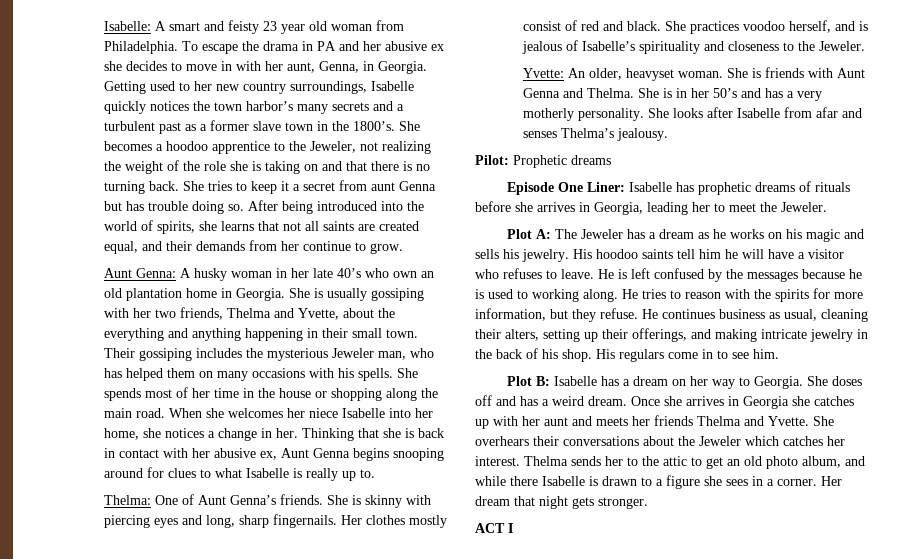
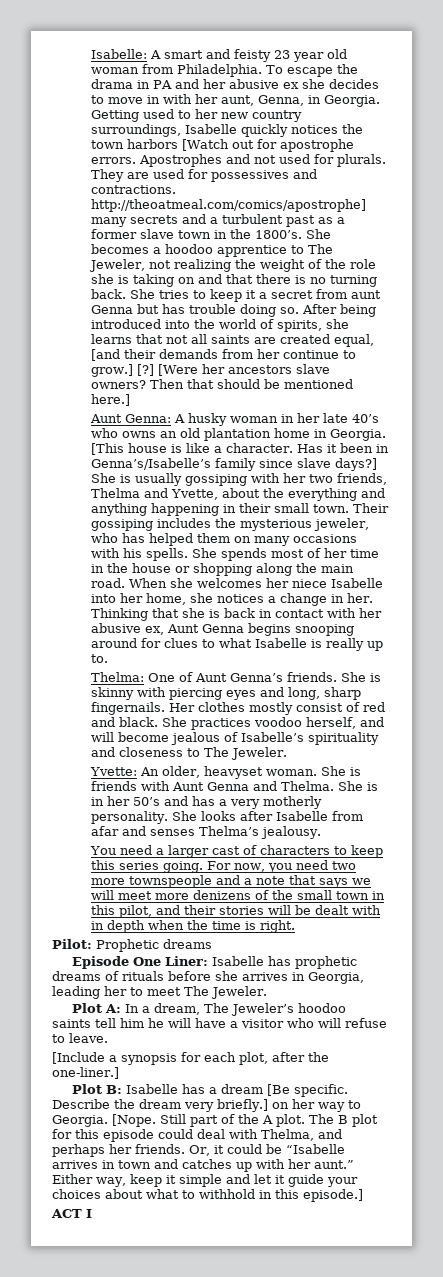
- Getting used to her new country surroundings, Isabelle quickly notices the town harbor’s many secrets and a turbulent past as a former slave town in the 1800’s.
+ Getting used to her new country surroundings, Isabelle quickly notices the town harbors [Watch out for apostrophe errors. Apostrophes and not used for plurals. They are used for possessives and contractions. http://theoatmeal.com/comics/apostrophe] many secrets and a turbulent past as a former slave town in the 1800’s.
- She becomes a hoodoo apprentice to the Jeweler, not realizing the weight of the role she is taking on and that there is no turning back.
+ She becomes a hoodoo apprentice to The Jeweler, not realizing the weight of the role she is taking on and that there is no turning back.
- After being introduced into the world of spirits, she learns that not all saints are created equal, and their demands from her continue to grow.
+ After being introduced into the world of spirits, she learns that not all saints are created equal, [and their demands from her continue to grow.] [?] [Were her ancestors slave owners? Then that should be mentioned here.]
- Aunt Genna: A husky woman in her late 40’s who own an old plantation home in Georgia.
+ Aunt Genna: A husky woman in her late 40’s who owns an old plantation home in Georgia.
+ [This house is like a character. Has it been in Genna’s/Isabelle’s family since slave days?]
- Their gossiping includes the mysterious Jeweler man, who has helped them on many occasions with his spells.
+ Their gossiping includes the mysterious jeweler, who has helped them on many occasions with his spells.
- She practices voodoo herself, and is jealous of Isabelle’s spirituality and closeness to the Jeweler.
+ She practices voodoo herself, and will become jealous of Isabelle’s spirituality and closeness to The Jeweler.
+ You need a larger cast of characters to keep this series going. For now, you need two more townspeople and a note that says we will meet more denizens of the small town in this pilot, and their stories will be dealt with in depth when the time is right.
- Episode One Liner: Isabelle has prophetic dreams of rituals before she arrives in Georgia, leading her to meet the Jeweler.
+ Episode One Liner: Isabelle has prophetic dreams of rituals before she arrives in Georgia, leading her to meet The Jeweler.
- Plot A: The Jeweler has a dream as he works on his magic and sells his jewelry. His hoodoo saints tell him he will have a visitor who refuses to leave. He is left confused by the messages because he is used to working along. He tries to reason with the spirits for more information, but they refuse. He continues business as usual, cleaning their alters, setting up their offerings, and making intricate jewelry in the back of his shop. His regulars come in to see him.
+ Plot A: In a dream, The Jeweler’s hoodoo saints tell him he will have a visitor who will refuse to leave.
+ [Include a synopsis for each plot, after the one-liner.]
- Plot B: Isabelle has a dream on her way to Georgia.
+ Plot B: Isabelle has a dream [Be specific. Describe the dream very briefly.] on her way to Georgia.
- She doses off and has a weird dream. Once she arrives in Georgia she catches up with her aunt and meets her friends Thelma and Yvette. She overhears their conversations about the Jeweler which catches her interest. Thelma sends her to the attic to get an old photo album, and while there Isabelle is drawn to a figure she sees in a corner. Her dream that night gets stronger.
+ [Nope. Still part of the A plot. The B plot for this episode could deal with Thelma, and perhaps her friends. Or, it could be “Isabelle arrives in town and catches up with her aunt.” Either way, keep it simple and let it guide your choices about what to withhold in this episode.]

